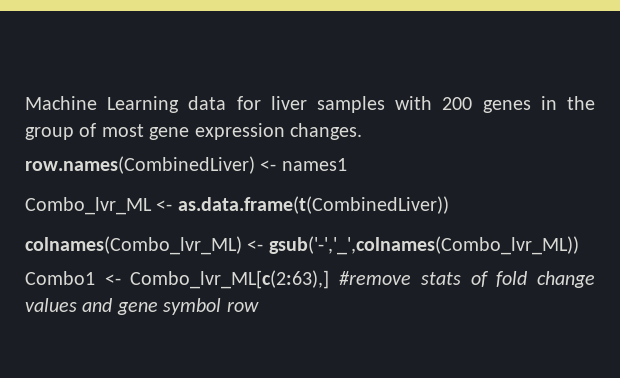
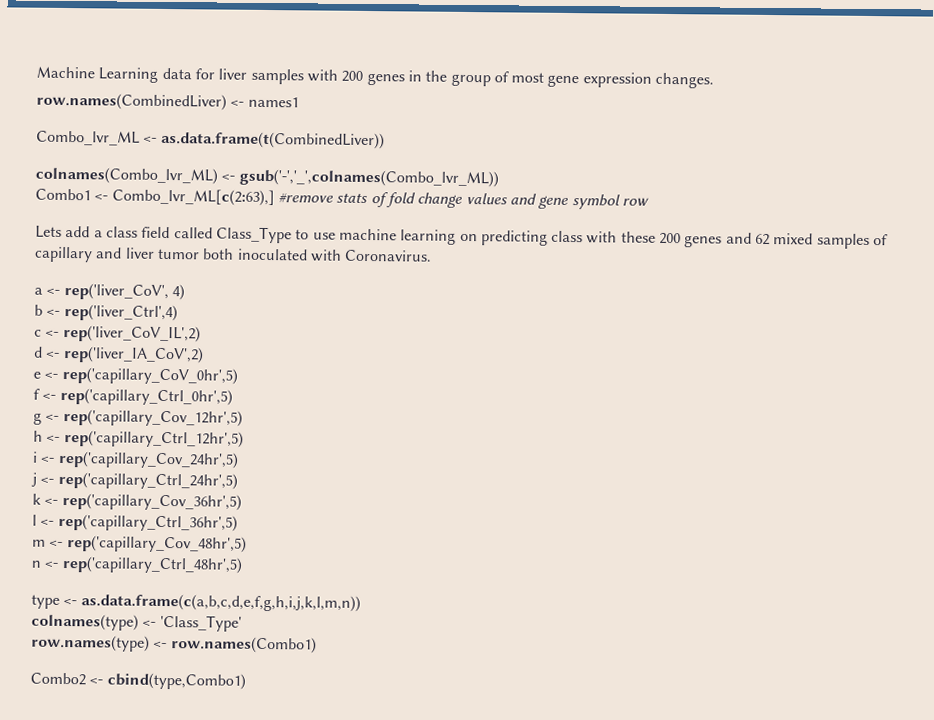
+ Lets add a class field called Class_Type to use machine learning on predicting class with these 200 genes and 62 mixed samples of capillary and liver tumor both inoculated with Coronavirus.
+ a <- rep('liver_CoV', 4)
+ b <- rep('liver_Ctrl',4)
+ c <- rep('liver_CoV_IL',2)
+ d <- rep('liver_IA_CoV',2)
+ e <- rep('capillary_CoV_0hr',5)
+ f <- rep('capillary_Ctrl_0hr',5)
+ g <- rep('capillary_Cov_12hr',5)
+ h <- rep('capillary_Ctrl_12hr',5)
+ i <- rep('capillary_Cov_24hr',5)
+ j <- rep('capillary_Ctrl_24hr',5)
+ k <- rep('capillary_Cov_36hr',5)
+ l <- rep('capillary_Ctrl_36hr',5)
+ m <- rep('capillary_Cov_48hr',5)
+ n <- rep('capillary_Ctrl_48hr',5)
+ type <- as.data.frame(c(a,b,c,d,e,f,g,h,i,j,k,l,m,n))
+ colnames(type) <- 'Class_Type'
+ row.names(type) <- row.names(Combo1)
+ Combo2 <- cbind(type,Combo1)

